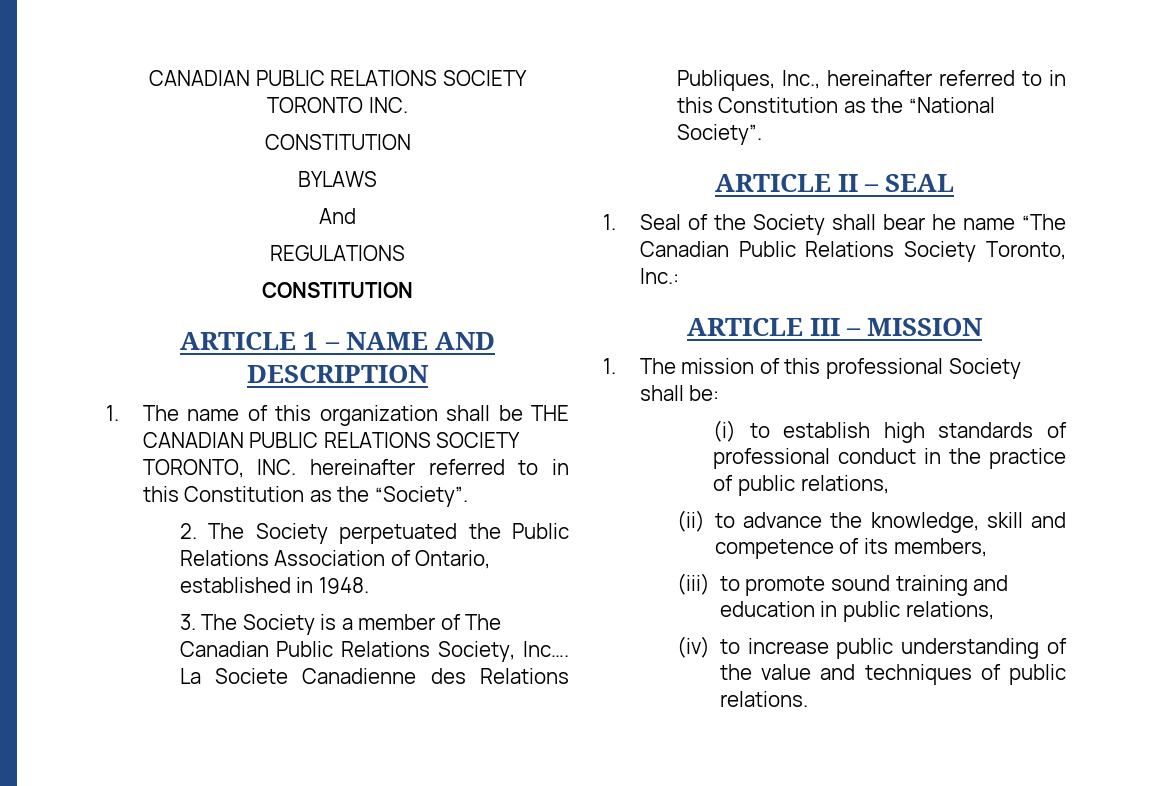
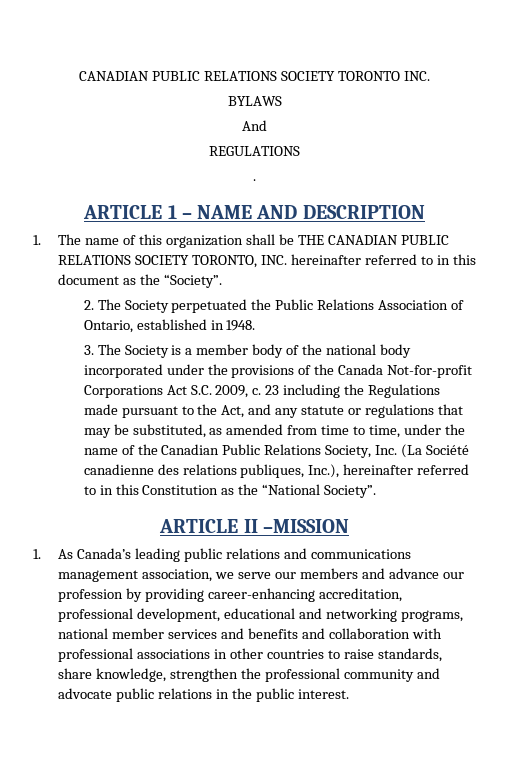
  CANADIAN PUBLIC RELATIONS SOCIETY TORONTO INC.
- CONSTITUTION
  REGULATIONS
- CONSTITUTION
+ .
- 1. The name of this organization shall be THE CANADIAN PUBLIC RELATIONS SOCIETY TORONTO, INC. hereinafter referred to in this Constitution as the “Society”.
+ 1. The name of this organization shall be THE CANADIAN PUBLIC RELATIONS SOCIETY TORONTO, INC. hereinafter referred to in this document as the “Society”.
- 3. The Society is a member of The Canadian Public Relations Society, Inc…. La Societe Canadienne des Relations Publiques, Inc., hereinafter referred to in this Constitution as the “National Society”.
+ 3. The Society is a member body of the national body incorporated under the provisions of the Canada Not-for-profit Corporations Act S.C. 2009, c. 23 including the Regulations made pursuant to the Act, and any statute or regulations that may be substituted, as amended from time to time, under the name of the Canadian Public Relations Society, Inc. (La Société canadienne des relations publiques, Inc.), hereinafter referred to in this Constitution as the “National Society”.
- ARTICLE II – SEAL
- 1. Seal of the Society shall bear he name “The Canadian Public Relations Society Toronto, Inc.:
- ARTICLE III – MISSION
- 1. The mission of this professional Society shall be:
- (i) to establish high standards of professional conduct in the practice of public relations,
- (ii) to advance the knowledge, skill and competence of its members,
- (iii) to promote sound training and education in public relations,
- (iv) to increase public understanding of the value and techniques of public relations.
+ ARTICLE II –MISSION
+ 1. As Canada’s leading public relations and communications management association, we serve our members and advance our profession by providing career-enhancing accreditation, professional development, educational and networking programs, national member services and benefits and collaboration with professional associations in other countries to raise standards, share knowledge, strengthen the professional community and advocate public relations in the public interest.

